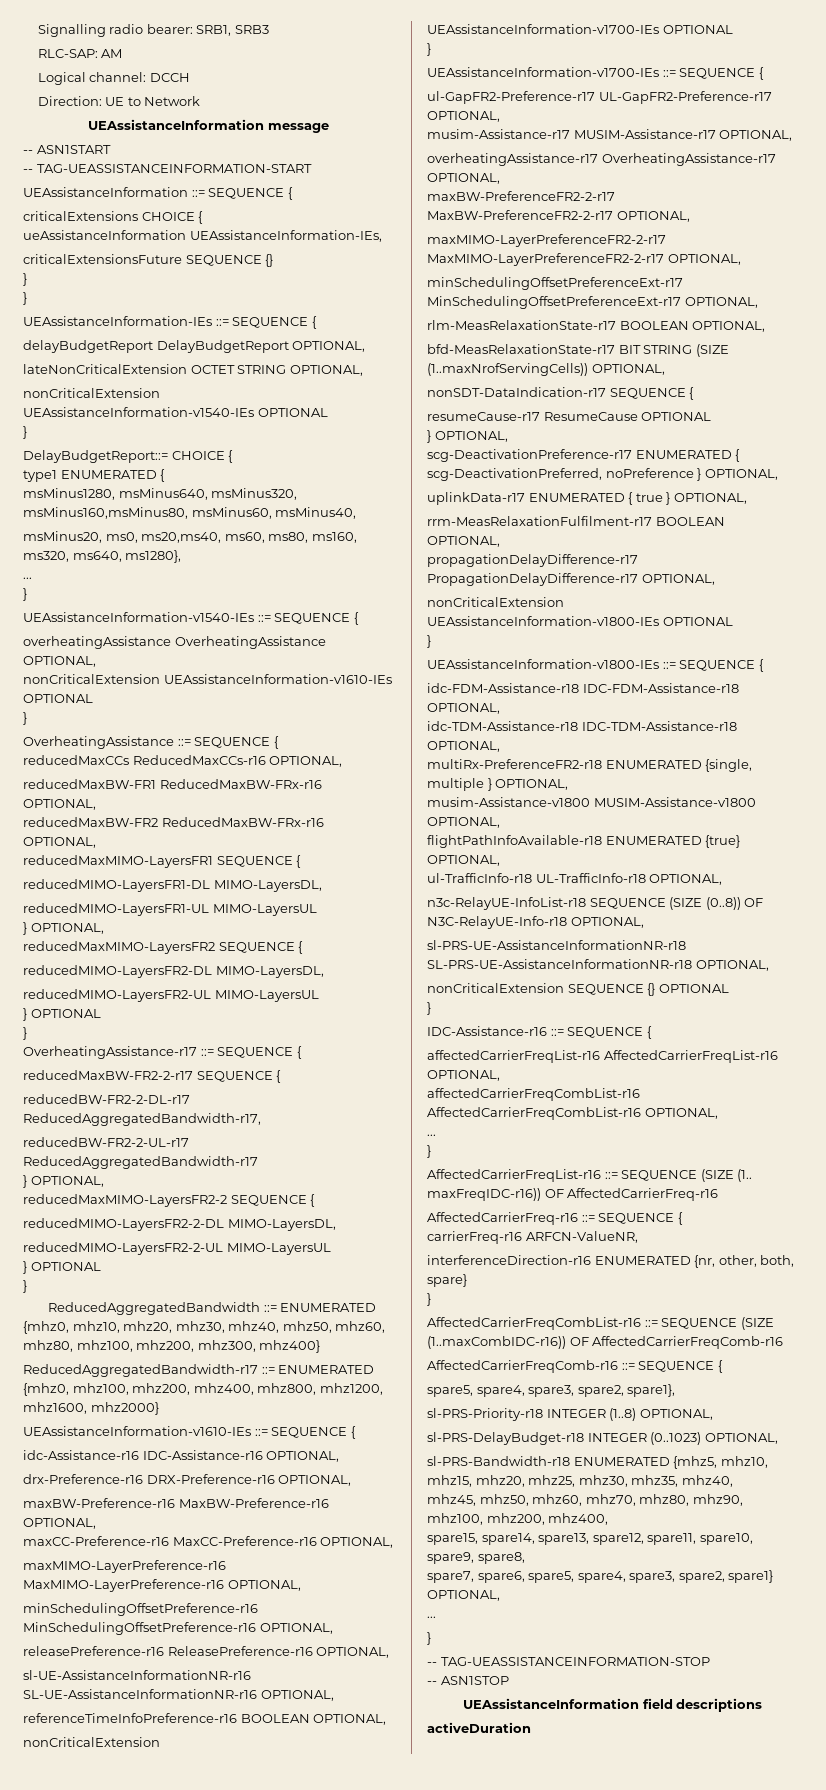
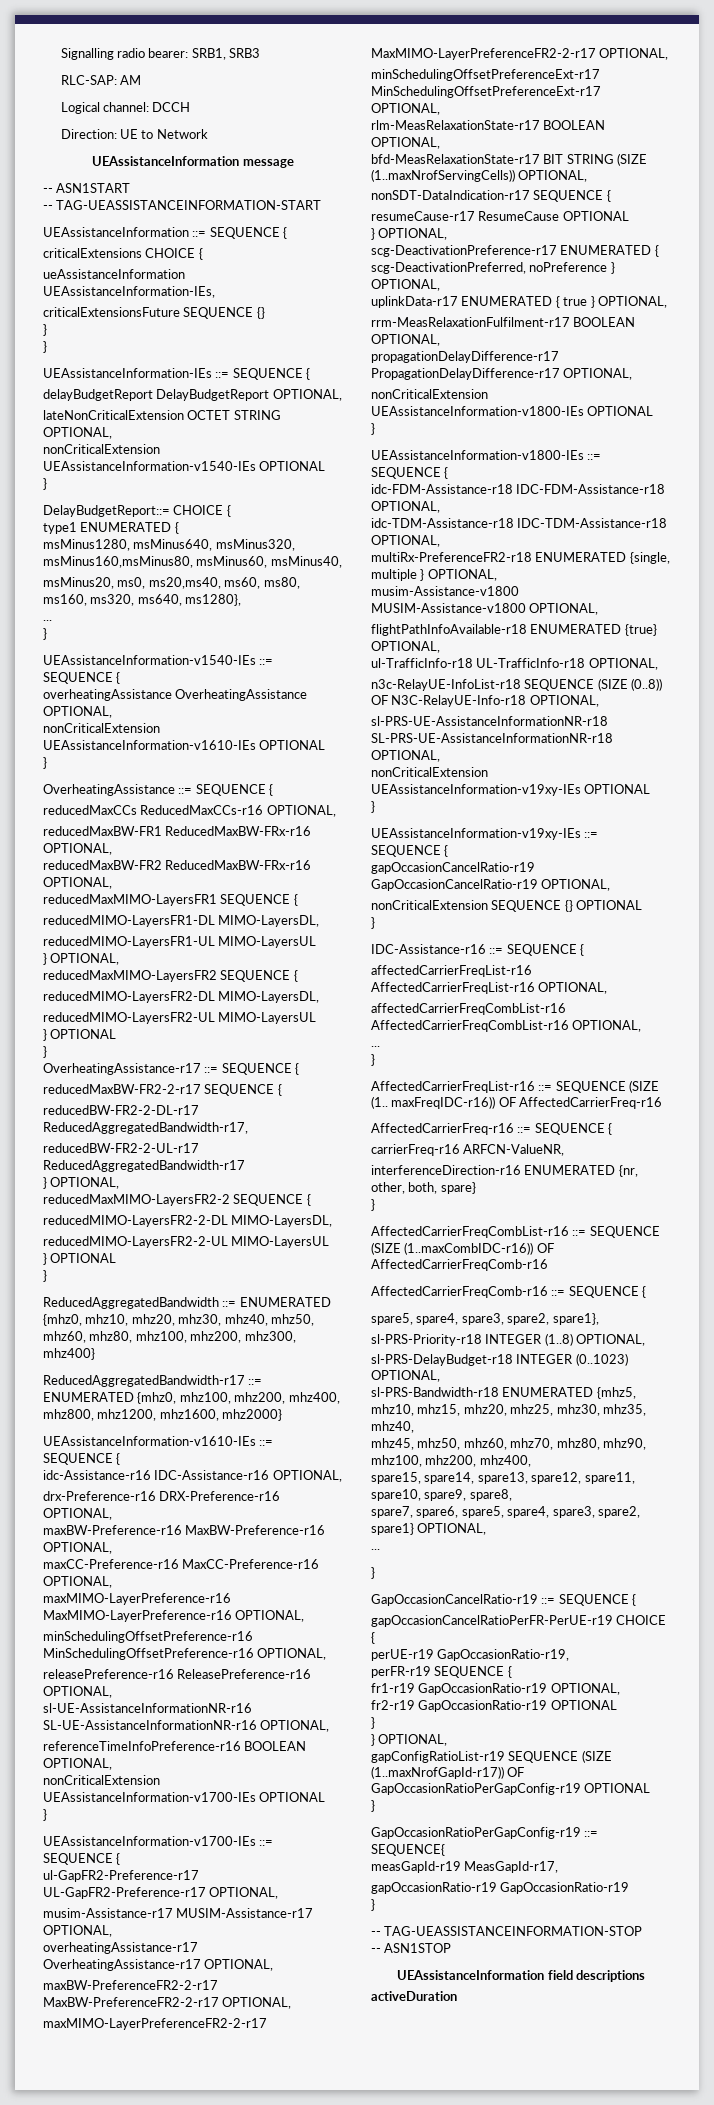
+ nonCriticalExtension UEAssistanceInformation-v19xy-IEs OPTIONAL
+ }
+ UEAssistanceInformation-v19xy-IEs ::= SEQUENCE {
+ gapOccasionCancelRatio-r19 GapOccasionCancelRatio-r19 OPTIONAL,
+ GapOccasionCancelRatio-r19 ::= SEQUENCE {
+ gapOccasionCancelRatioPerFR-PerUE-r19 CHOICE {
+ perUE-r19 GapOccasionRatio-r19,
+ perFR-r19 SEQUENCE {
+ fr1-r19 GapOccasionRatio-r19 OPTIONAL,
+ fr2-r19 GapOccasionRatio-r19 OPTIONAL
+ }
+ } OPTIONAL,
+ gapConfigRatioList-r19 SEQUENCE (SIZE (1..maxNrofGapId-r17)) OF GapOccasionRatioPerGapConfig-r19 OPTIONAL
+ }
+ GapOccasionRatioPerGapConfig-r19 ::= SEQUENCE{
+ measGapId-r19 MeasGapId-r17,
+ gapOccasionRatio-r19 GapOccasionRatio-r19
+ }

